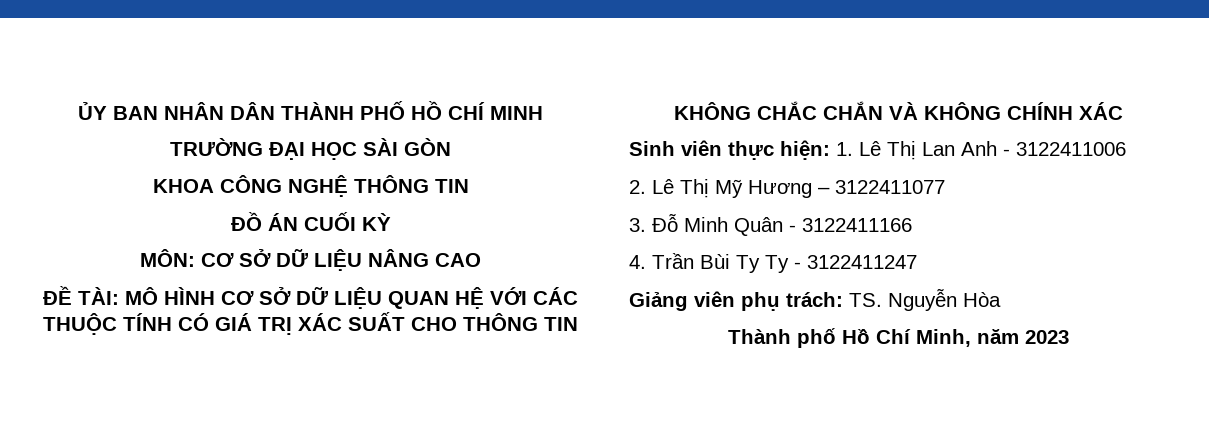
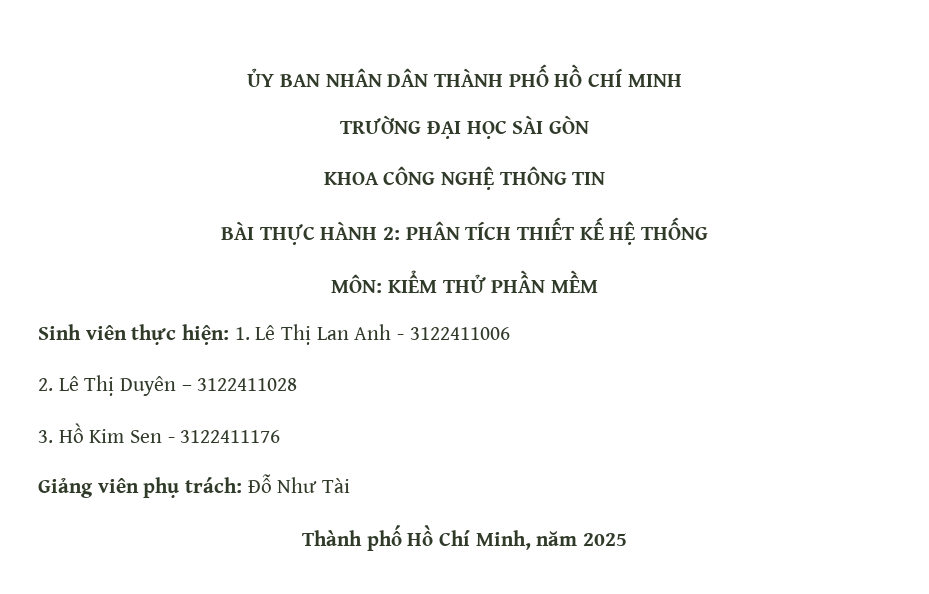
- ĐỒ ÁN CUỐI KỲ
- MÔN: CƠ SỞ DỮ LIỆU NÂNG CAO
- ĐỀ TÀI: MÔ HÌNH CƠ SỞ DỮ LIỆU QUAN HỆ VỚI CÁC THUỘC TÍNH CÓ GIÁ TRỊ XÁC SUẤT CHO THÔNG TIN KHÔNG CHẮC CHẮN VÀ KHÔNG CHÍNH XÁC
+ BÀI THỰC HÀNH 2: PHÂN TÍCH THIẾT KẾ HỆ THỐNG
+ MÔN: KIỂM THỬ PHẦN MỀM
- 2. Lê Thị Mỹ Hương – 3122411077
- 3. Đỗ Minh Quân - 3122411166
- 4. Trần Bùi Ty Ty - 3122411247
+ 2. Lê Thị Duyên – 3122411028
+ 3. Hồ Kim Sen - 3122411176
- Giảng viên phụ trách: TS. Nguyễn Hòa
+ Giảng viên phụ trách: Đỗ Như Tài
- Thành phố Hồ Chí Minh, năm 2023
+ Thành phố Hồ Chí Minh, năm 2025

